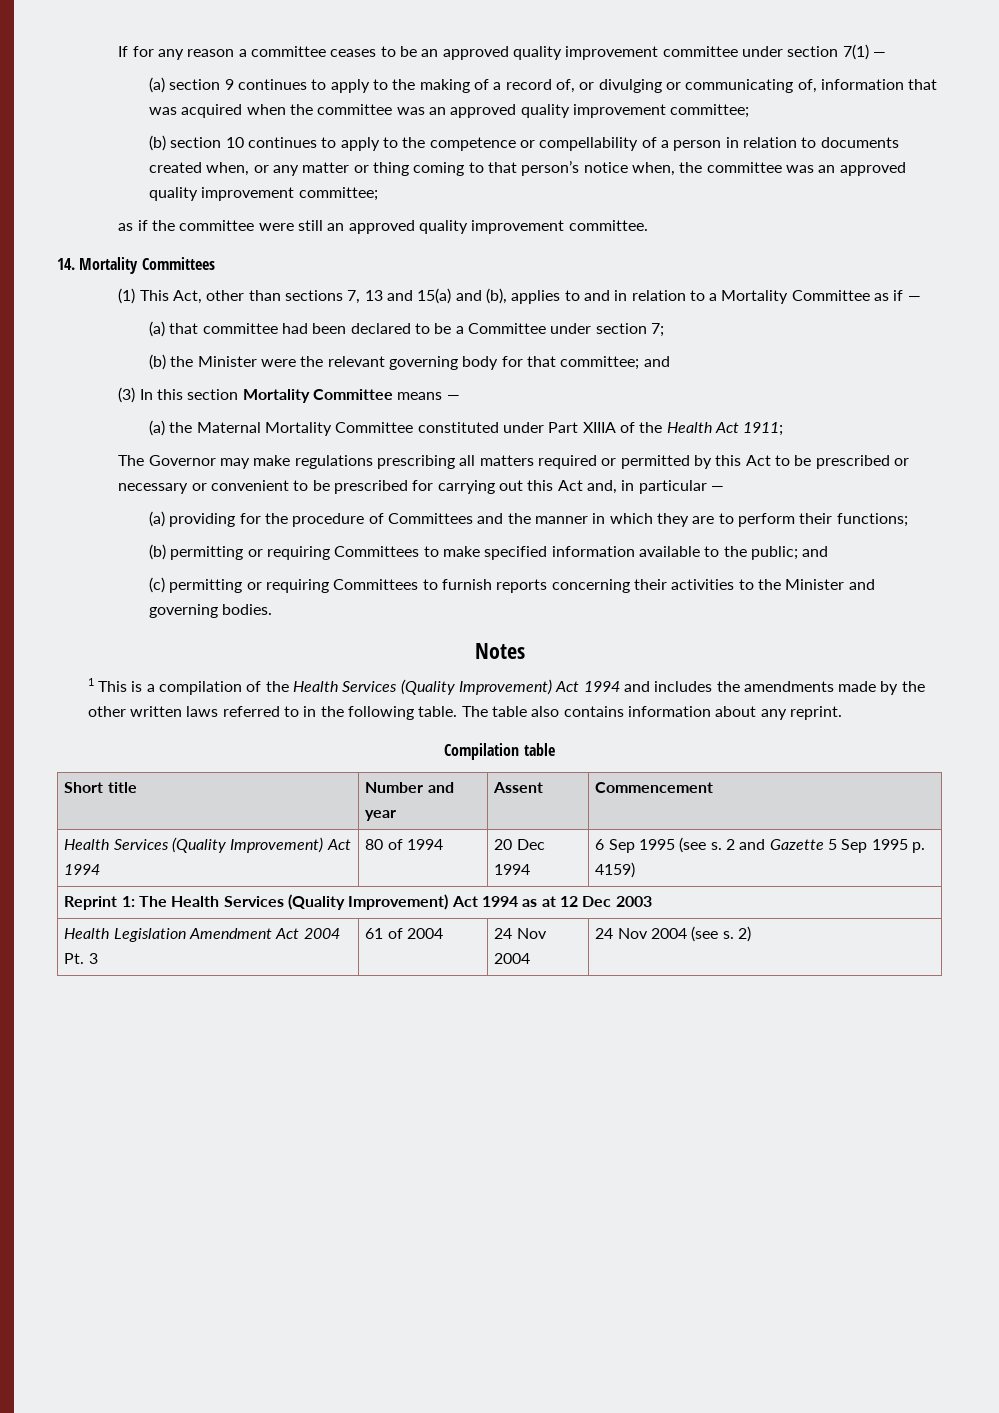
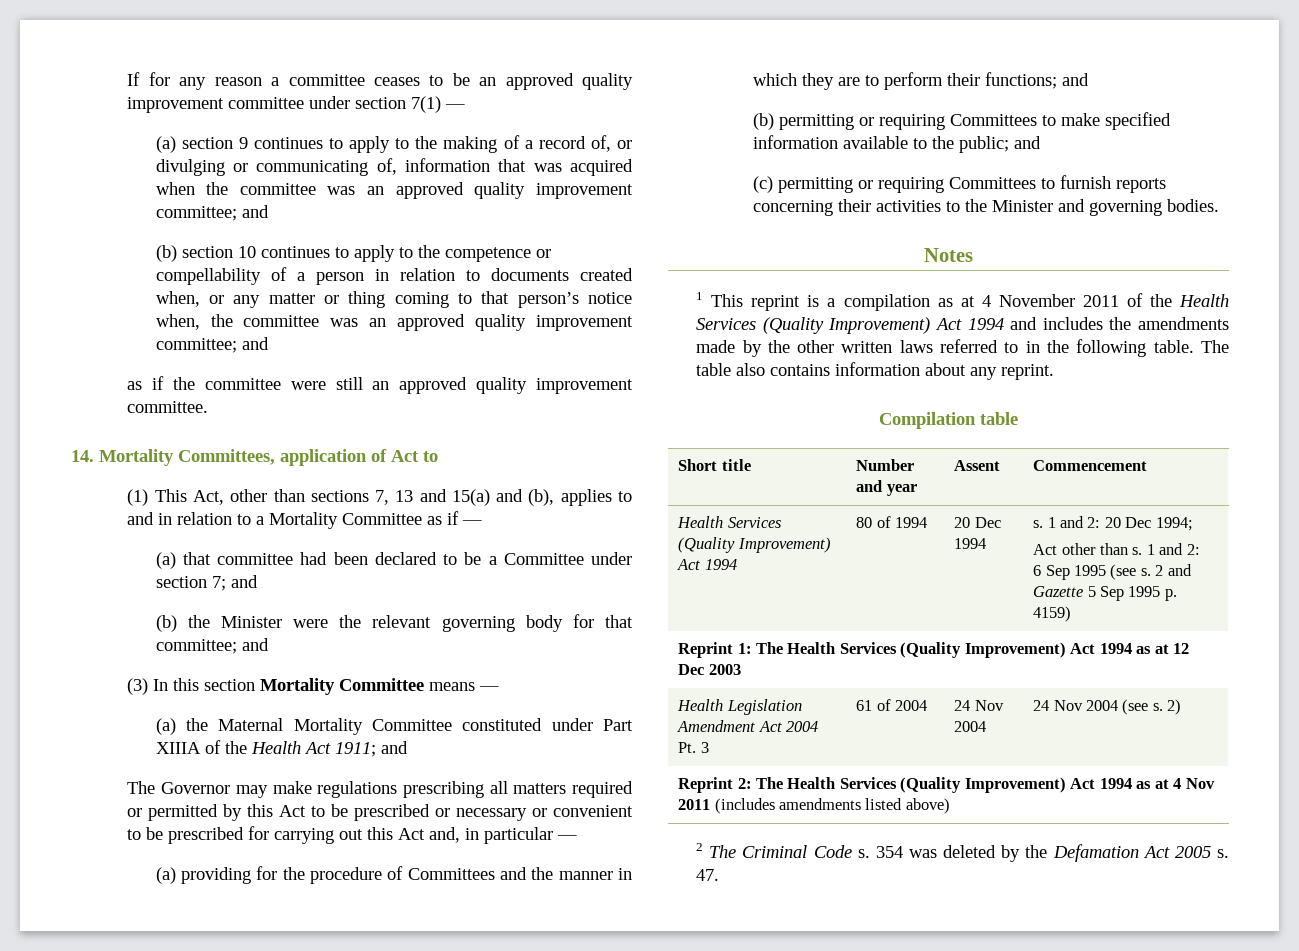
- (a) section 9 continues to apply to the making of a record of, or divulging or communicating of, information that was acquired when the committee was an approved quality improvement committee;
+ (a) section 9 continues to apply to the making of a record of, or divulging or communicating of, information that was acquired when the committee was an approved quality improvement committee; and
- (b) section 10 continues to apply to the competence or compellability of a person in relation to documents created when, or any matter or thing coming to that person’s notice when, the committee was an approved quality improvement committee;
+ (b) section 10 continues to apply to the competence or compellability of a person in relation to documents created when, or any matter or thing coming to that person’s notice when, the committee was an approved quality improvement committee; and
- 14. Mortality Committees
+ 14. Mortality Committees, application of Act to
- (a) that committee had been declared to be a Committee under section 7;
+ (a) that committee had been declared to be a Committee under section 7; and
- (a) the Maternal Mortality Committee constituted under Part XIIIA of the Health Act 1911;
+ (a) the Maternal Mortality Committee constituted under Part XIIIA of the Health Act 1911; and
- (a) providing for the procedure of Committees and the manner in which they are to perform their functions;
+ (a) providing for the procedure of Committees and the manner in which they are to perform their functions; and
- 1 This is a compilation of the Health Services (Quality Improvement) Act 1994 and includes the amendments made by the other written laws referred to in the following table.
+ 1 This reprint is a compilation as at 4 November 2011 of the Health Services (Quality Improvement) Act 1994 and includes the amendments made by the other written laws referred to in the following table.
- Health Services (Quality Improvement) Act 1994 | 80 of 1994 | 20 Dec 1994 | 6 Sep 1995 (see s. 2 and Gazette 5 Sep 1995 p. 4159)
+ Health Services (Quality Improvement) Act 1994 | 80 of 1994 | 20 Dec 1994 | s. 1 and 2: 20 Dec 1994;
+ Act other than s. 1 and 2:
+ 6 Sep 1995 (see s. 2 and Gazette 5 Sep 1995 p. 4159)
+ Reprint 2: The Health Services (Quality Improvement) Act 1994 as at 4 Nov 2011 (includes amendments listed above)
+ 2 The Criminal Code s. 354 was deleted by the Defamation Act 2005 s. 47.

